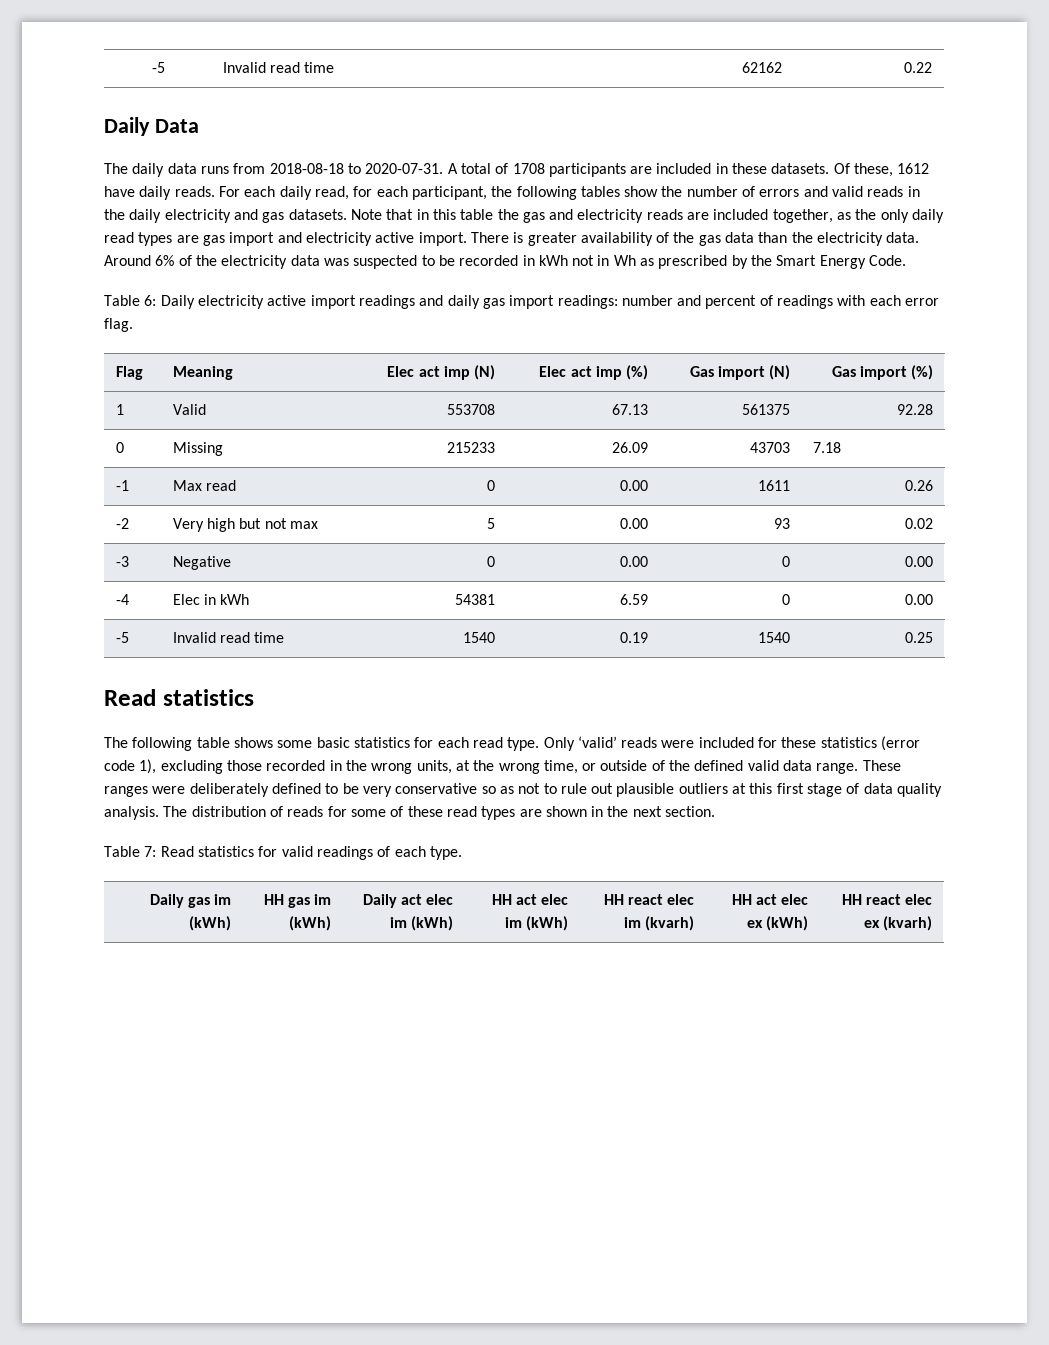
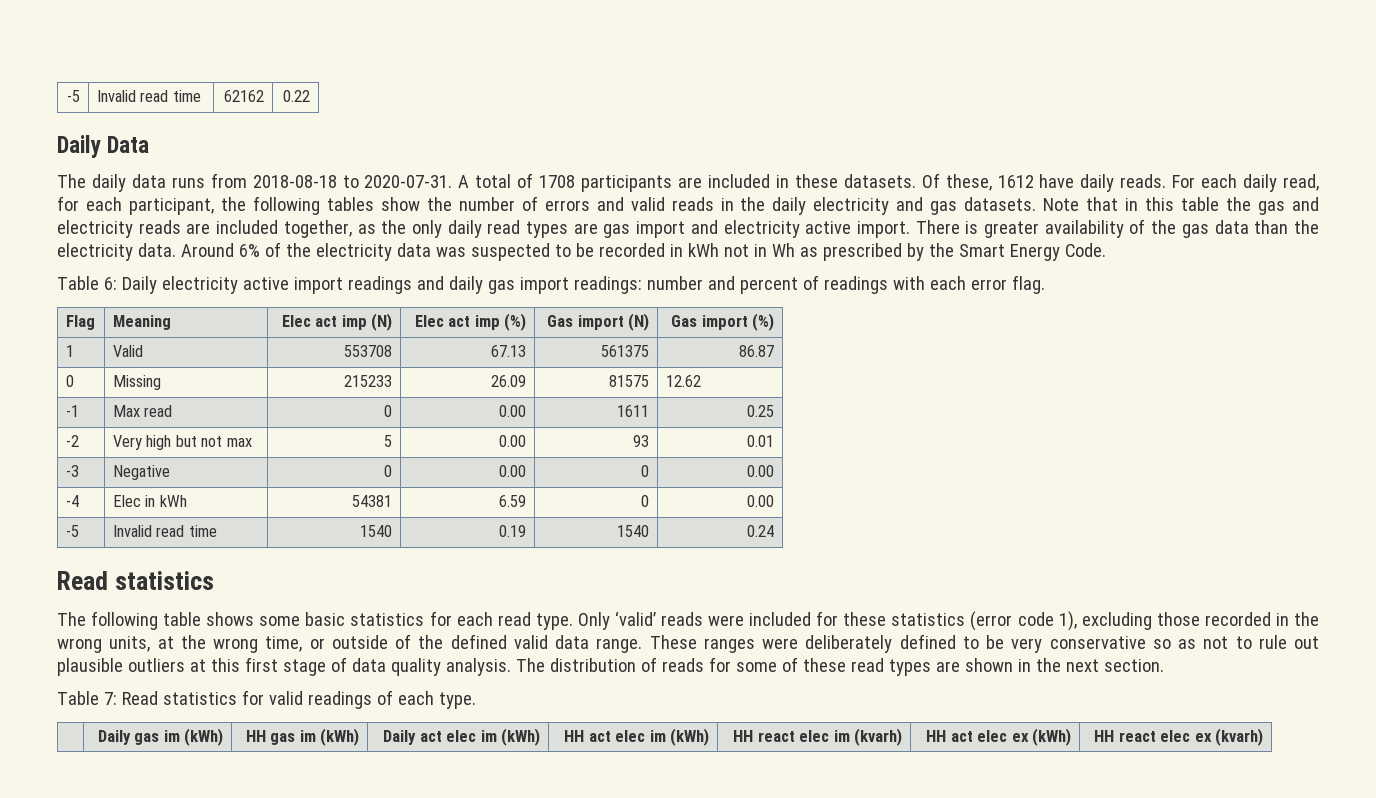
- 1 | Valid | 553708 | 67.13 | 561375 | 92.28
+ 1 | Valid | 553708 | 67.13 | 561375 | 86.87
- 0 | Missing | 215233 | 26.09 | 43703 | 7.18
+ 0 | Missing | 215233 | 26.09 | 81575 | 12.62
- -1 | Max read | 0 | 0.00 | 1611 | 0.26
+ -1 | Max read | 0 | 0.00 | 1611 | 0.25
- -2 | Very high but not max | 5 | 0.00 | 93 | 0.02
+ -2 | Very high but not max | 5 | 0.00 | 93 | 0.01
- -5 | Invalid read time | 1540 | 0.19 | 1540 | 0.25
+ -5 | Invalid read time | 1540 | 0.19 | 1540 | 0.24

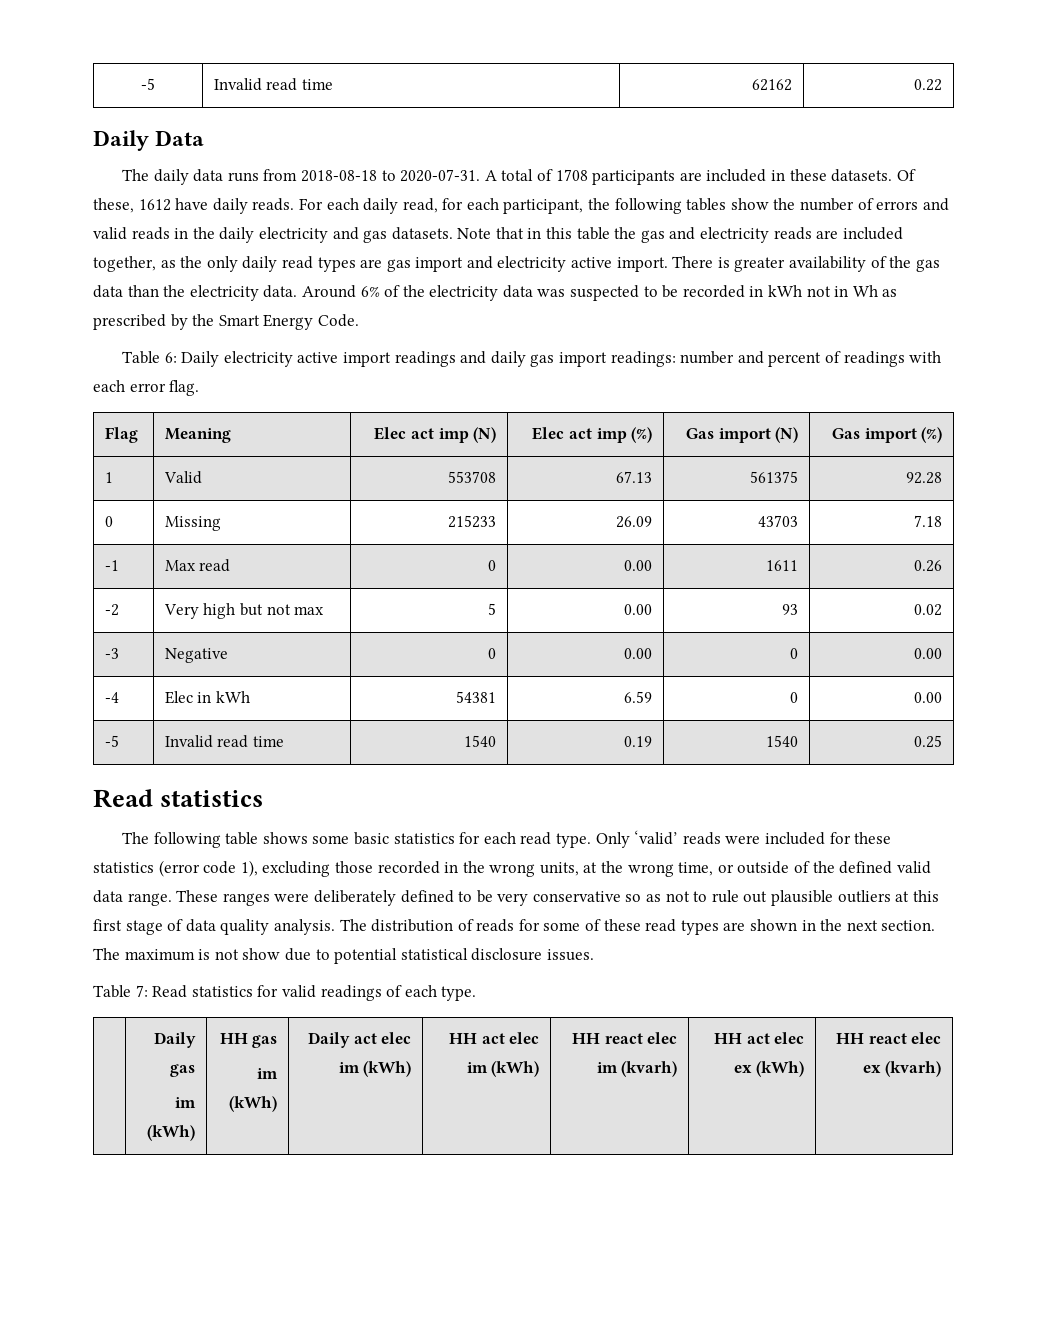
- 1 | Valid | 553708 | 67.13 | 561375 | 86.87
+ 1 | Valid | 553708 | 67.13 | 561375 | 92.28
- 0 | Missing | 215233 | 26.09 | 81575 | 12.62
+ 0 | Missing | 215233 | 26.09 | 43703 | 7.18
- -1 | Max read | 0 | 0.00 | 1611 | 0.25
+ -1 | Max read | 0 | 0.00 | 1611 | 0.26
- -2 | Very high but not max | 5 | 0.00 | 93 | 0.01
+ -2 | Very high but not max | 5 | 0.00 | 93 | 0.02
- -5 | Invalid read time | 1540 | 0.19 | 1540 | 0.24
+ -5 | Invalid read time | 1540 | 0.19 | 1540 | 0.25
+ The maximum is not show due to potential statistical disclosure issues.
- | Daily gas im (kWh) | HH gas im (kWh) | Daily act elec im (kWh) | HH act elec im (kWh) | HH react elec im (kvarh) | HH act elec ex (kWh) | HH react elec ex (kvarh)
+ | Daily gas
+ im (kWh) | HH gas
+ im (kWh) | Daily act elec im (kWh) | HH act elec im (kWh) | HH react elec im (kvarh) | HH act elec ex (kWh) | HH react elec ex (kvarh)

